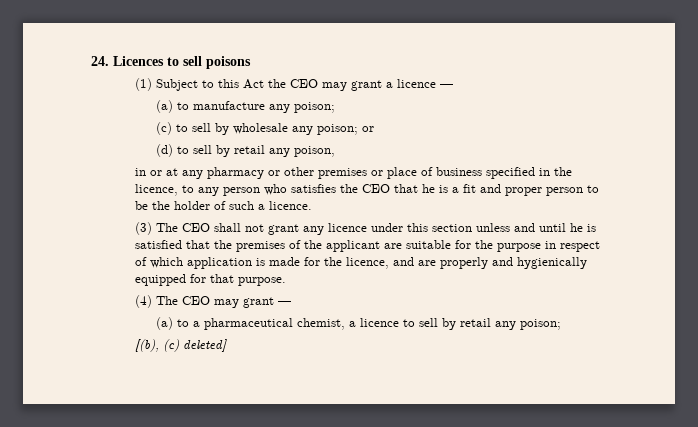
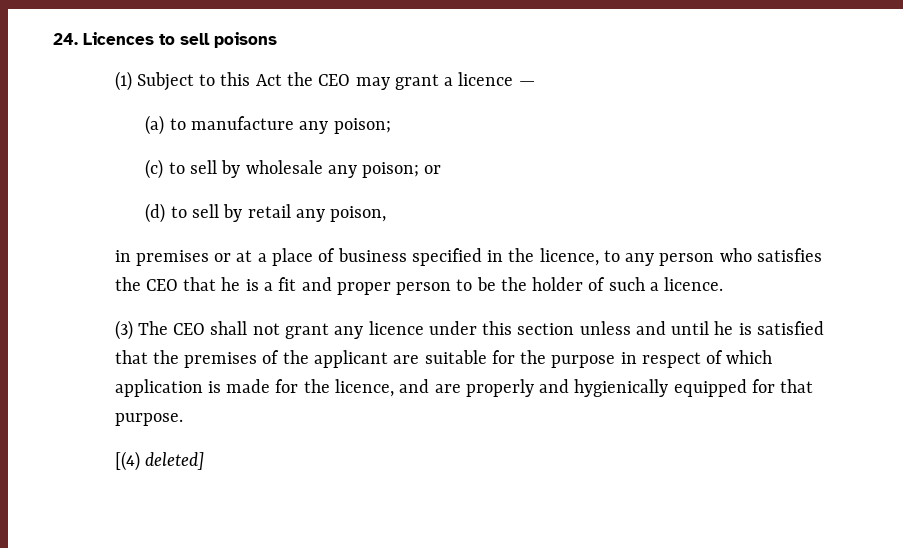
- in or at any pharmacy or other premises or place of business specified in the licence, to any person who satisfies the CEO that he is a fit and proper person to be the holder of such a licence.
+ in premises or at a place of business specified in the licence, to any person who satisfies the CEO that he is a fit and proper person to be the holder of such a licence.
- (4) The CEO may grant —
- (a) to a pharmaceutical chemist, a licence to sell by retail any poison;
- [(b), (c) deleted]
+ [(4) deleted]

